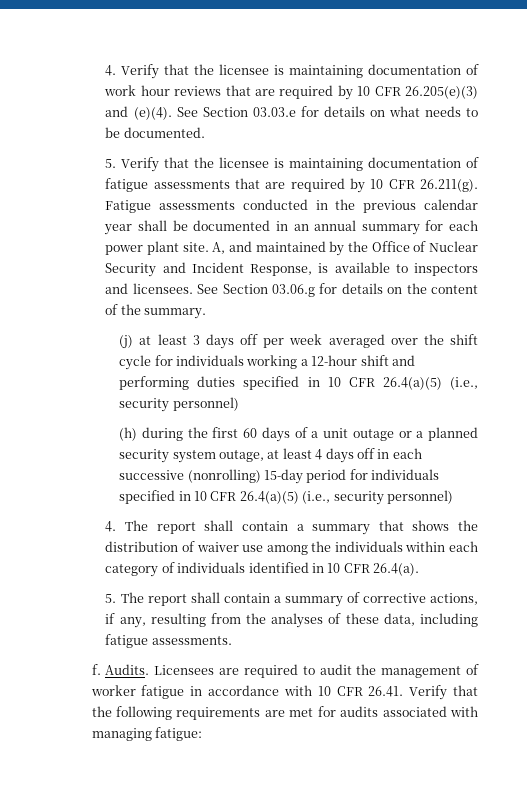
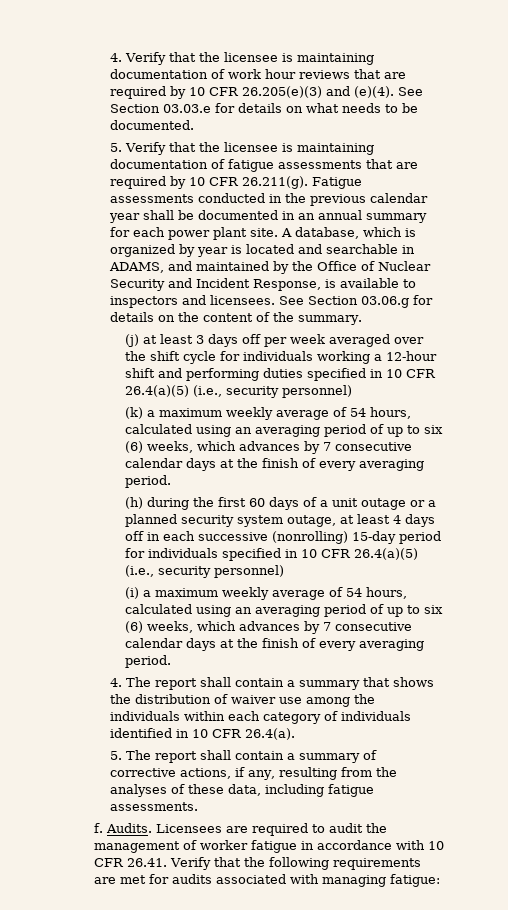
- A, and maintained by the Office of Nuclear Security and Incident Response, is available to inspectors and licensees.
+ A database, which is organized by year is located and searchable in ADAMS, and maintained by the Office of Nuclear Security and Incident Response, is available to inspectors and licensees.
+ (k) a maximum weekly average of 54 hours, calculated using an averaging period of up to six (6) weeks, which advances by 7 consecutive calendar days at the finish of every averaging period.
+ (i) a maximum weekly average of 54 hours, calculated using an averaging period of up to six (6) weeks, which advances by 7 consecutive calendar days at the finish of every averaging period.

